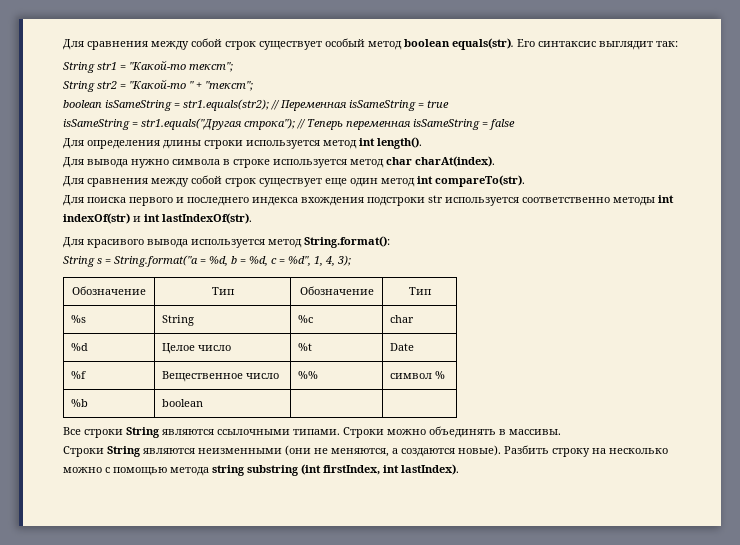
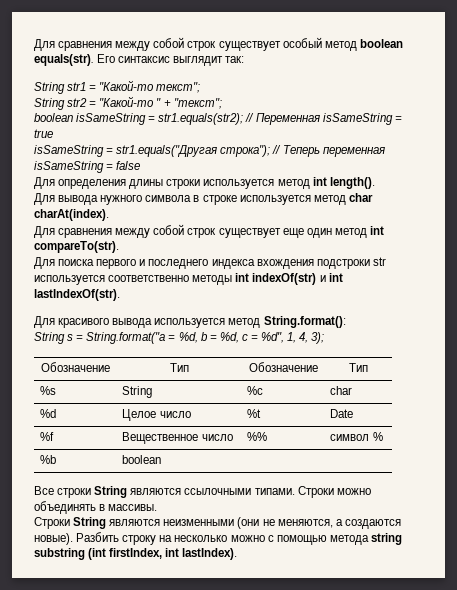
- Для вывода нужно символа в строке используется метод char charAt(index).
+ Для вывода нужного символа в строке используется метод char charAt(index).

